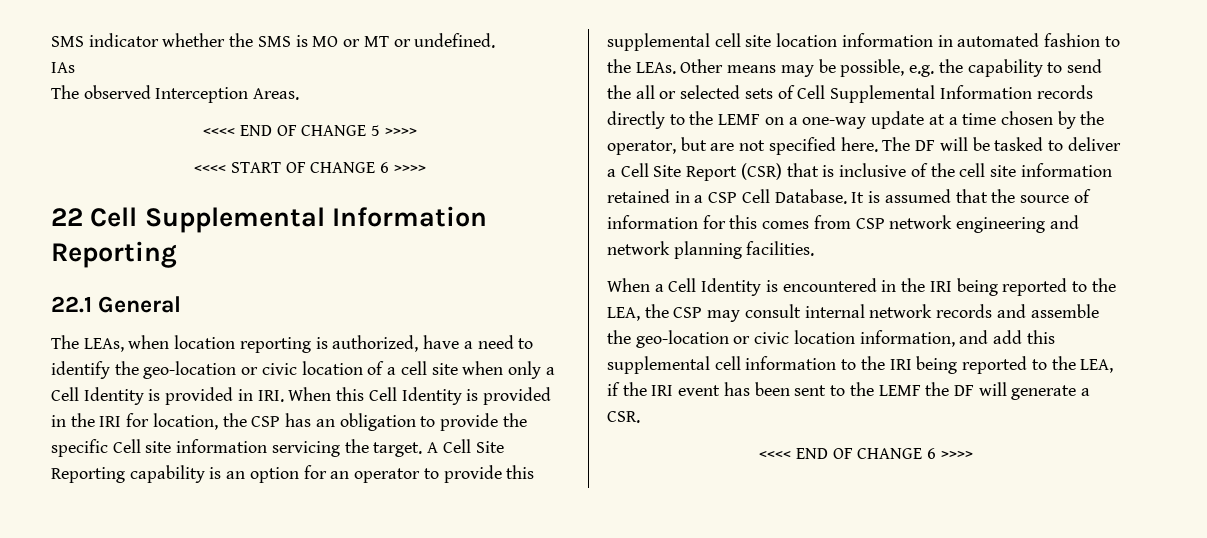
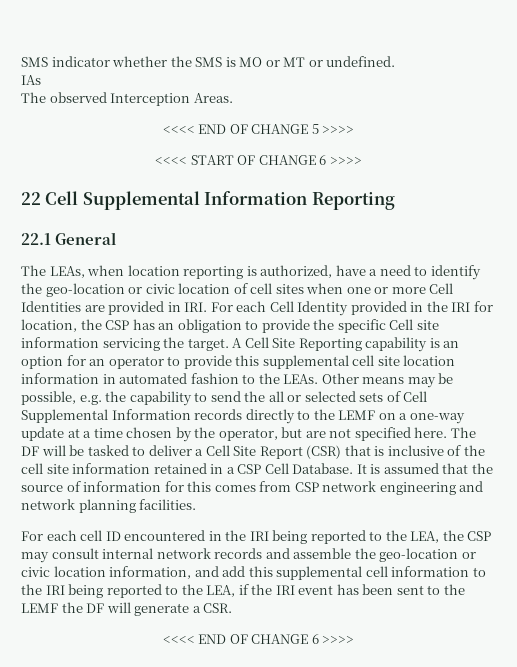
- The LEAs, when location reporting is authorized, have a need to identify the geo-location or civic location of a cell site when only a Cell Identity is provided in IRI. When this Cell Identity is provided in the IRI for location, the CSP has an obligation to provide the specific Cell site information servicing the target.
+ The LEAs, when location reporting is authorized, have a need to identify the geo-location or civic location of cell sites when one or more Cell Identities are provided in IRI. For each Cell Identity provided in the IRI for location, the CSP has an obligation to provide the specific Cell site information servicing the target.
- When a Cell Identity is encountered in the IRI being reported to the LEA, the CSP may consult internal network records and assemble the geo-location or civic location information, and add this supplemental cell information to the IRI being reported to the LEA, if the IRI event has been sent to the LEMF the DF will generate a CSR.
+ For each cell ID encountered in the IRI being reported to the LEA, the CSP may consult internal network records and assemble the geo-location or civic location information, and add this supplemental cell information to the IRI being reported to the LEA, if the IRI event has been sent to the LEMF the DF will generate a CSR.

